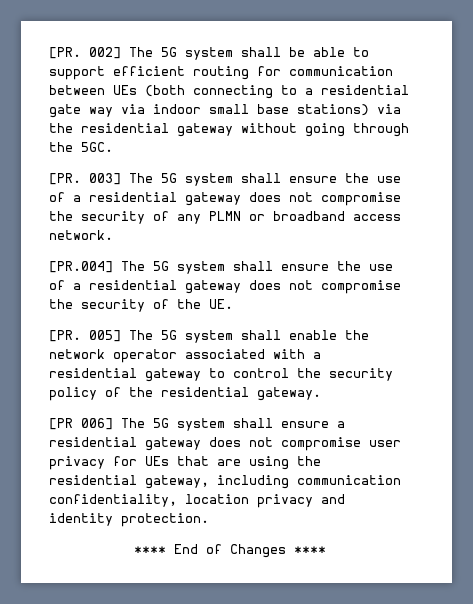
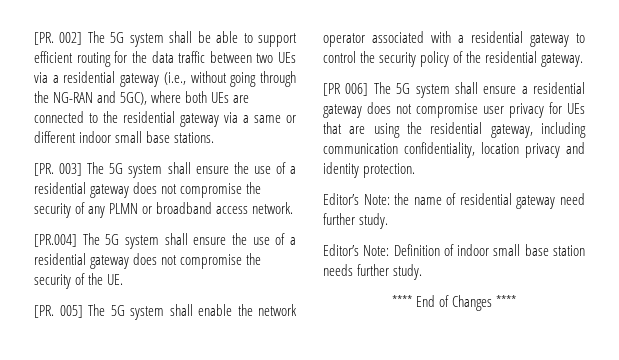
- [PR. 002] The 5G system shall be able to support efficient routing for communication between UEs (both connecting to a residential gate way via indoor small base stations) via the residential gateway without going through the 5GC.
+ [PR. 002] The 5G system shall be able to support efficient routing for the data traffic between two UEs via a residential gateway (i.e., without going through the NG-RAN and 5GC), where both UEs are connected to the residential gateway via a same or different indoor small base stations.
+ Editor’s Note: the name of residential gateway need further study.
+ Editor’s Note: Definition of indoor small base station needs further study.

